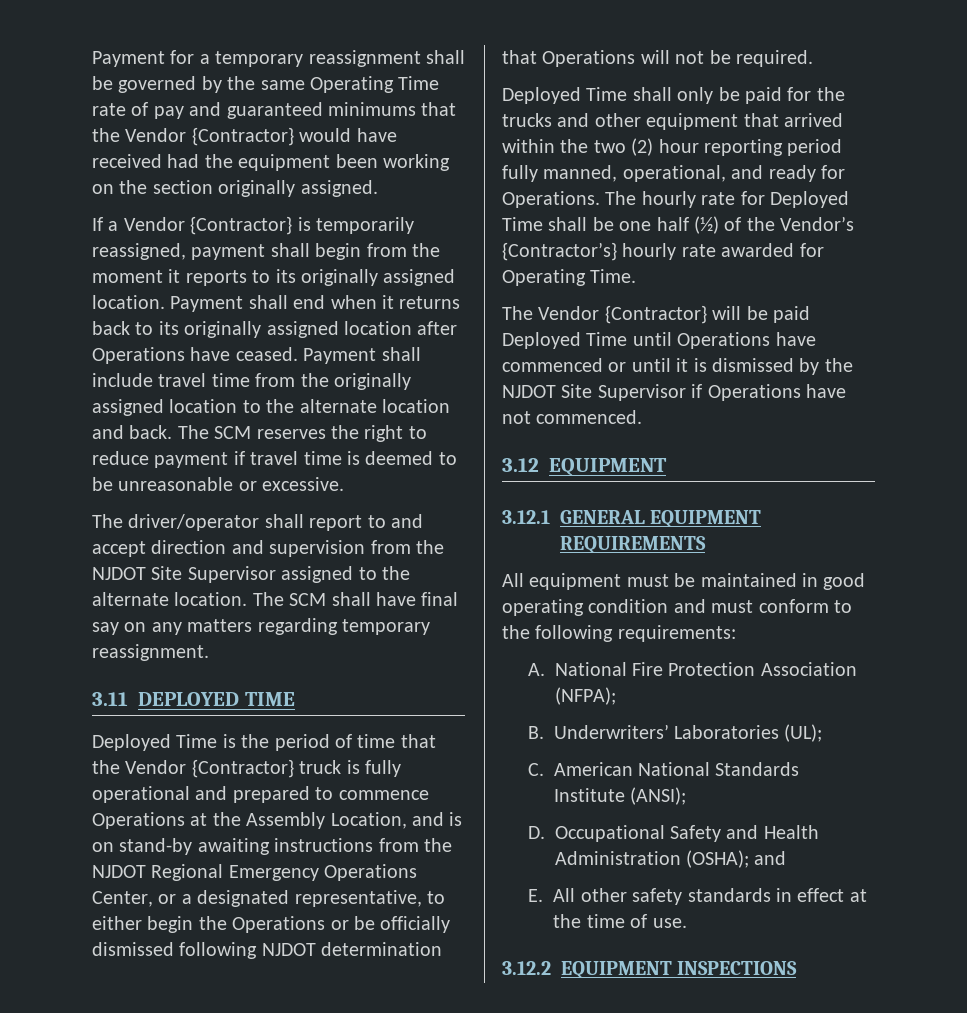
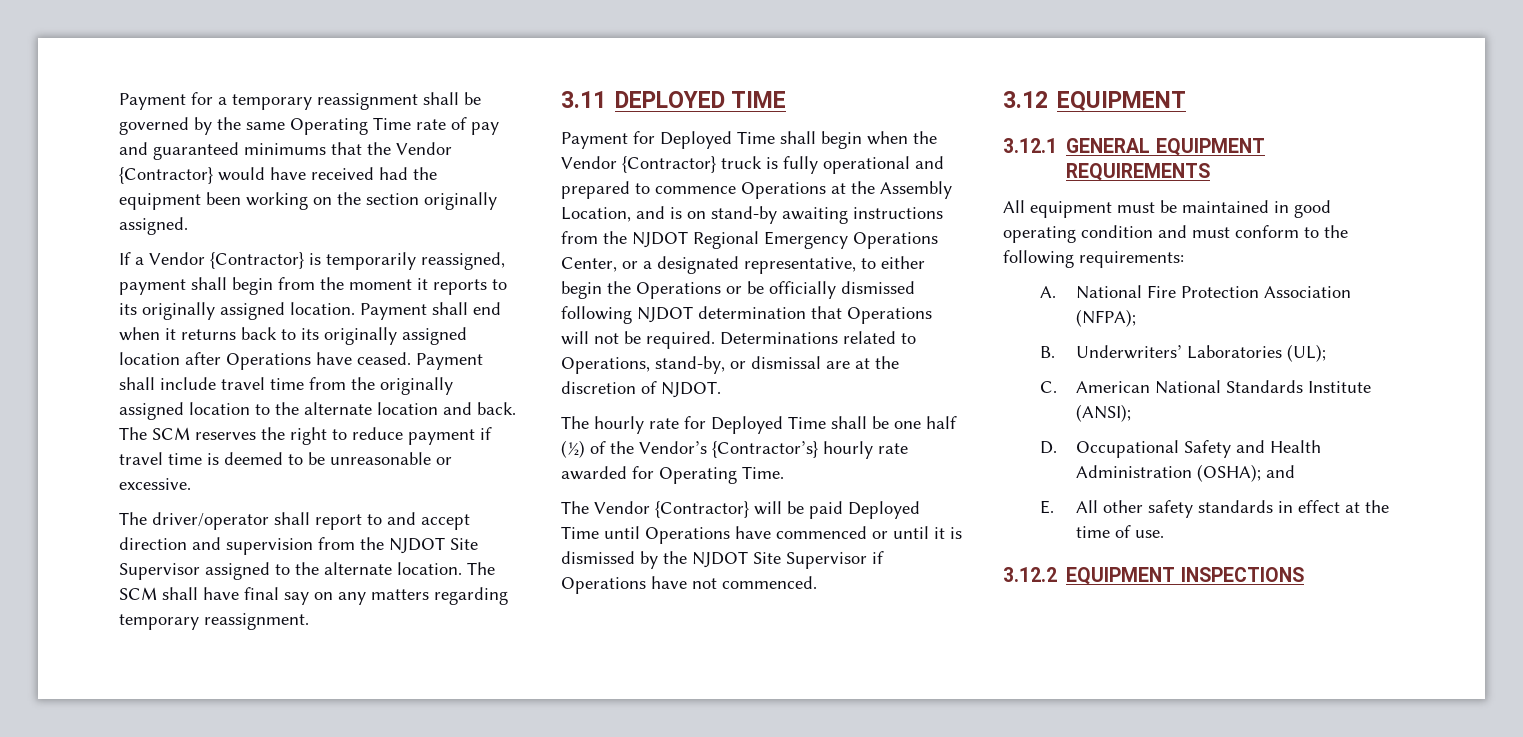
- Deployed Time is the period of time that the Vendor {Contractor} truck is fully operational and prepared to commence Operations at the Assembly Location, and is on stand-by awaiting instructions from the NJDOT Regional Emergency Operations Center, or a designated representative, to either begin the Operations or be officially dismissed following NJDOT determination that Operations will not be required.
- Deployed Time shall only be paid for the trucks and other equipment that arrived within the two (2) hour reporting period fully manned, operational, and ready for Operations. The hourly rate for Deployed Time shall be one half (½) of the Vendor’s {Contractor’s} hourly rate awarded for Operating Time.
+ Payment for Deployed Time shall begin when the Vendor {Contractor} truck is fully operational and prepared to commence Operations at the Assembly Location, and is on stand-by awaiting instructions from the NJDOT Regional Emergency Operations Center, or a designated representative, to either begin the Operations or be officially dismissed following NJDOT determination that Operations will not be required. Determinations related to Operations, stand-by, or dismissal are at the discretion of NJDOT.
+ The hourly rate for Deployed Time shall be one half (½) of the Vendor’s {Contractor’s} hourly rate awarded for Operating Time.

